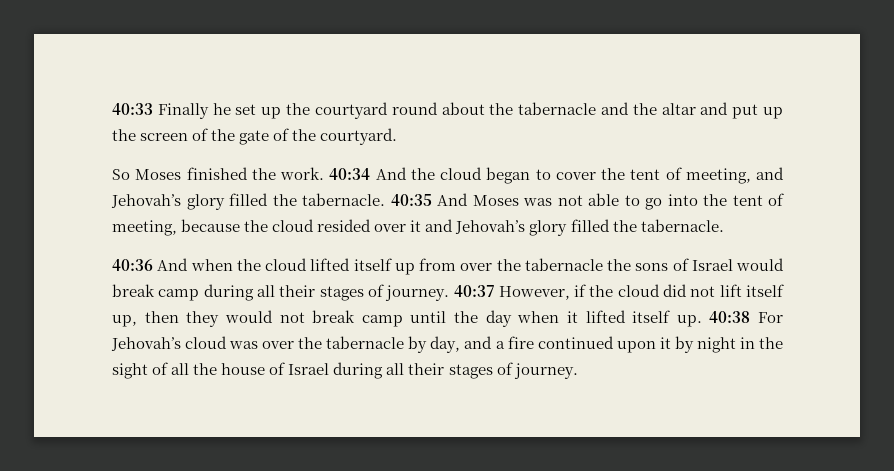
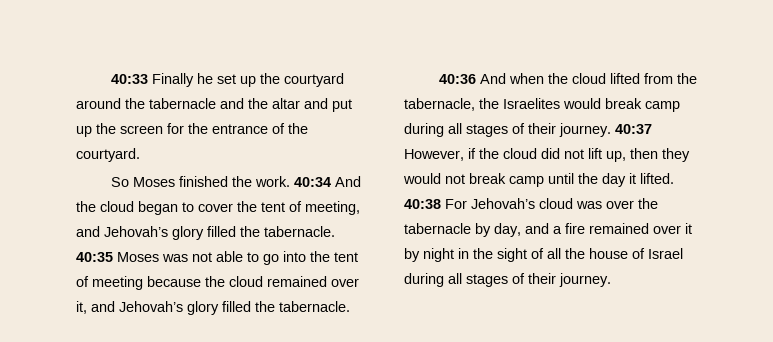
- 40:33 Finally he set up the courtyard round about the tabernacle and the altar and put up the screen of the gate of the courtyard.
+ 40:33 Finally he set up the courtyard around the tabernacle and the altar and put up the screen for the entrance of the courtyard.
- 40:35 And Moses was not able to go into the tent of meeting, because the cloud resided over it and Jehovah’s glory filled the tabernacle.
+ 40:35 Moses was not able to go into the tent of meeting because the cloud remained over it, and Jehovah’s glory filled the tabernacle.
- 40:36 And when the cloud lifted itself up from over the tabernacle the sons of Israel would break camp during all their stages of journey.
+ 40:36 And when the cloud lifted from the tabernacle, the Israelites would break camp during all stages of their journey.
- 40:37 However, if the cloud did not lift itself up, then they would not break camp until the day when it lifted itself up.
+ 40:37 However, if the cloud did not lift up, then they would not break camp until the day it lifted.
- 40:38 For Jehovah’s cloud was over the tabernacle by day, and a fire continued upon it by night in the sight of all the house of Israel during all their stages of journey.
+ 40:38 For Jehovah’s cloud was over the tabernacle by day, and a fire remained over it by night in the sight of all the house of Israel during all stages of their journey.

